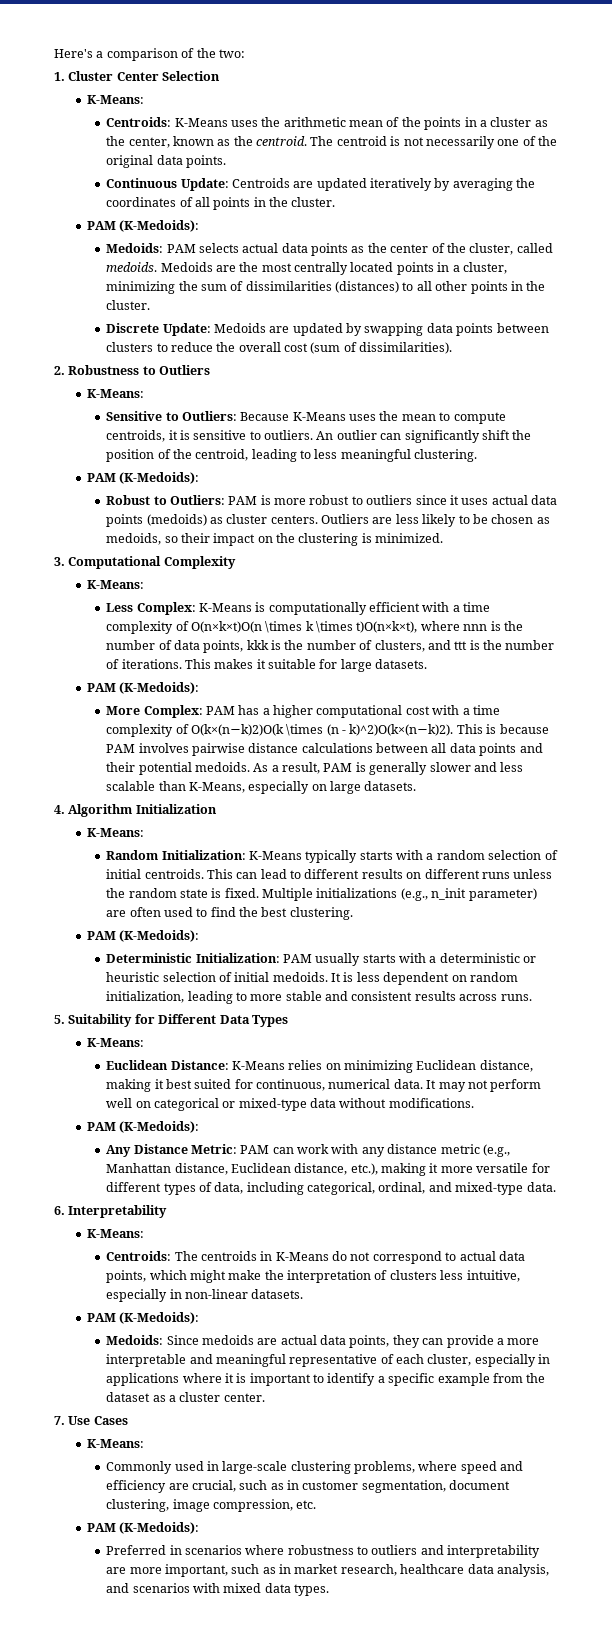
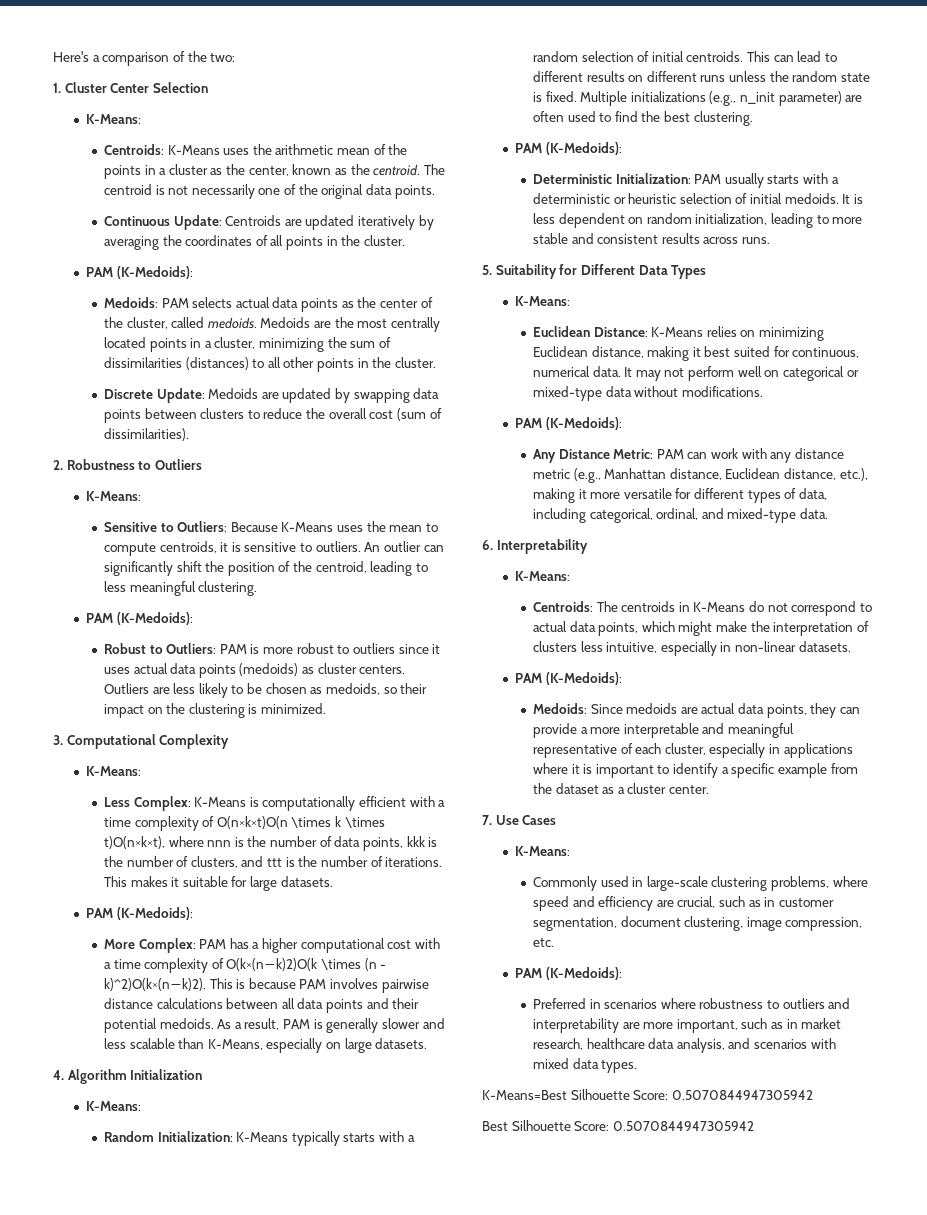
+ K-Means=Best Silhouette Score: 0.5070844947305942
+ Best Silhouette Score: 0.5070844947305942

